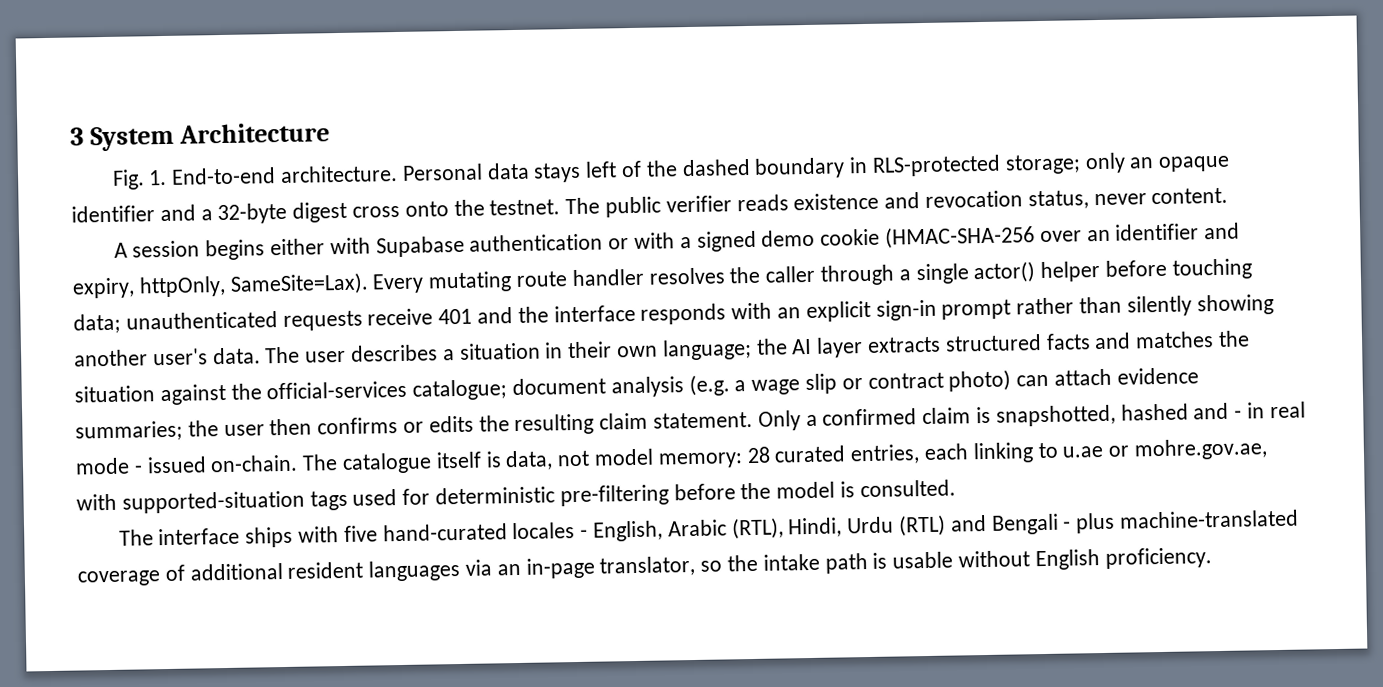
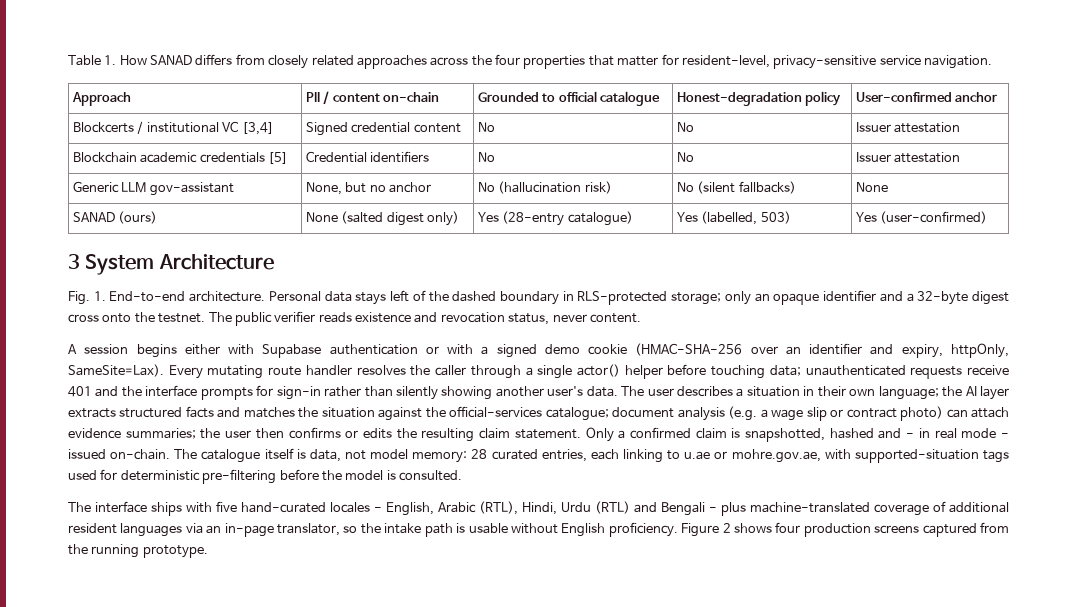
+ Table 1. How SANAD differs from closely related approaches across the four properties that matter for resident-level, privacy-sensitive service navigation.
+ Approach | PII / content on-chain | Grounded to official catalogue | Honest-degradation policy | User-confirmed anchor
+ Blockcerts / institutional VC [3,4] | Signed credential content | No | No | Issuer attestation
+ Blockchain academic credentials [5] | Credential identifiers | No | No | Issuer attestation
+ Generic LLM gov-assistant | None, but no anchor | No (hallucination risk) | No (silent fallbacks) | None
+ SANAD (ours) | None (salted digest only) | Yes (28-entry catalogue) | Yes (labelled, 503) | Yes (user-confirmed)
- Every mutating route handler resolves the caller through a single actor() helper before touching data; unauthenticated requests receive 401 and the interface responds with an explicit sign-in prompt rather than silently showing another user's data.
+ Every mutating route handler resolves the caller through a single actor() helper before touching data; unauthenticated requests receive 401 and the interface prompts for sign-in rather than silently showing another user's data.
+ Figure 2 shows four production screens captured from the running prototype.

